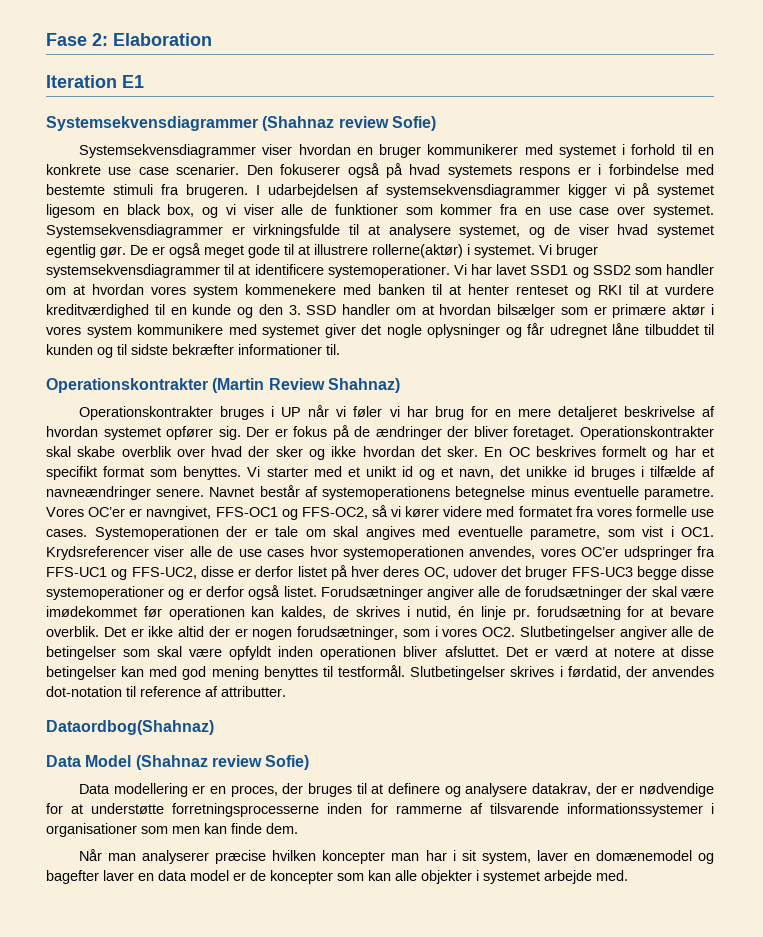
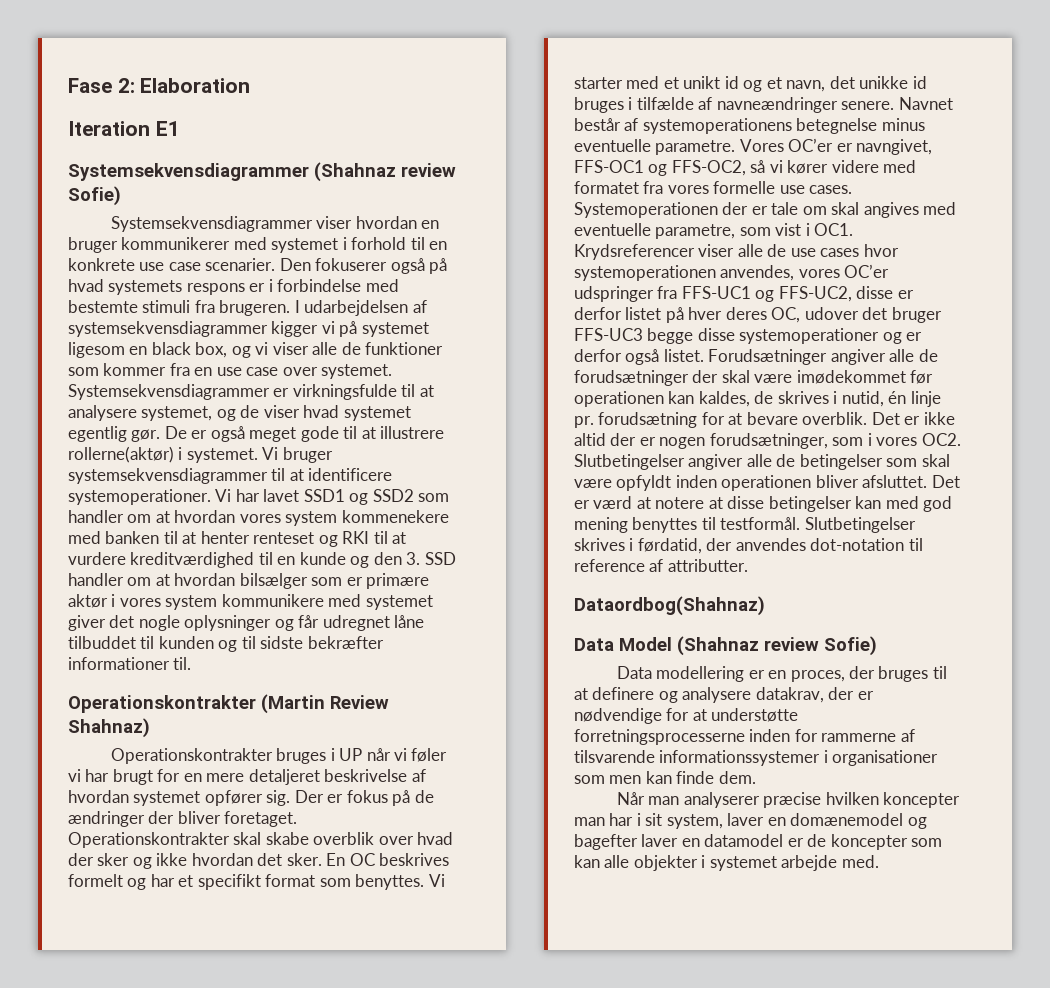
- Operationskontrakter bruges i UP når vi føler vi har brug for en mere detaljeret beskrivelse af hvordan systemet opfører sig.
+ Operationskontrakter bruges i UP når vi føler vi har brugt for en mere detaljeret beskrivelse af hvordan systemet opfører sig.
- Når man analyserer præcise hvilken koncepter man har i sit system, laver en domænemodel og bagefter laver en data model er de koncepter som kan alle objekter i systemet arbejde med.
+ Når man analyserer præcise hvilken koncepter man har i sit system, laver en domænemodel og bagefter laver en datamodel er de koncepter som kan alle objekter i systemet arbejde med.

